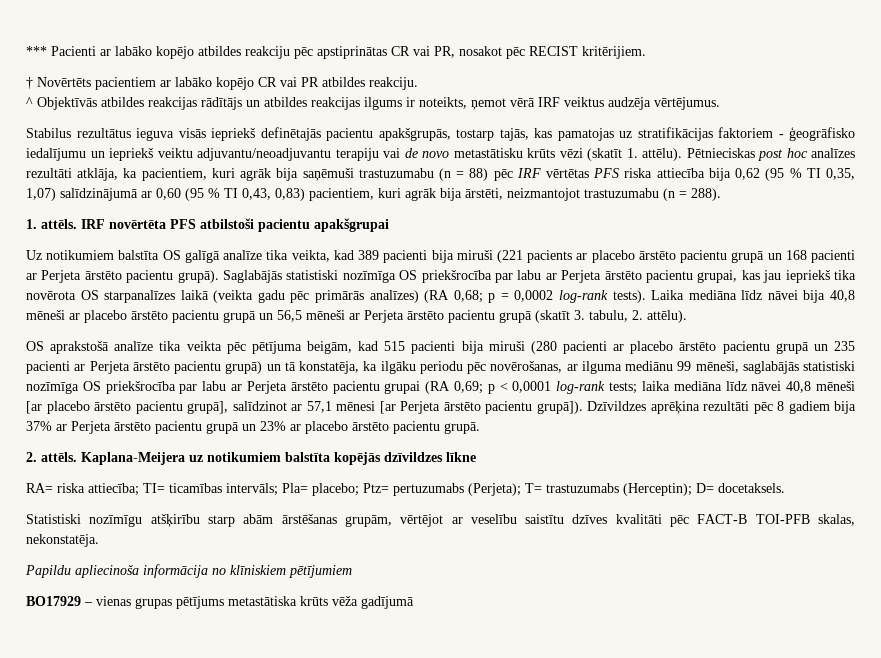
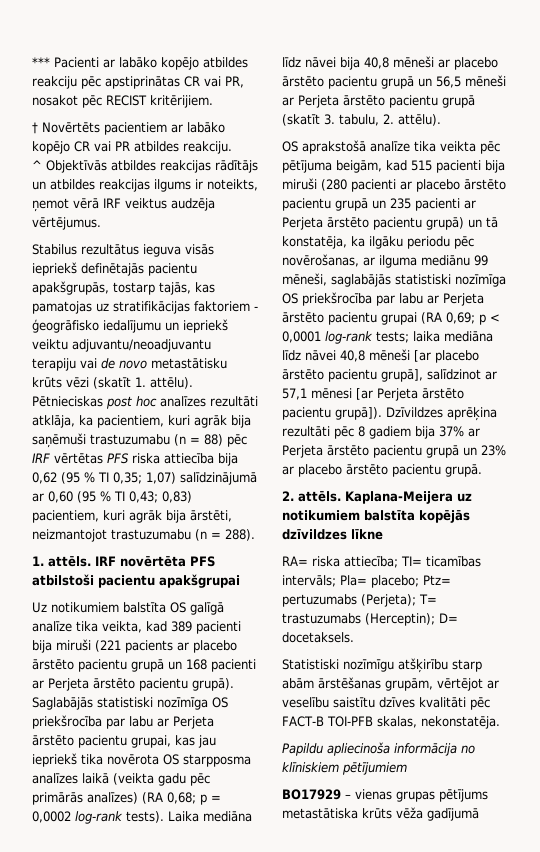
- Pētnieciskas post hoc analīzes rezultāti atklāja, ka pacientiem, kuri agrāk bija saņēmuši trastuzumabu (n = 88) pēc IRF vērtētas PFS riska attiecība bija 0,62 (95 % TI 0,35, 1,07) salīdzinājumā ar 0,60 (95 % TI 0,43, 0,83) pacientiem, kuri agrāk bija ārstēti, neizmantojot trastuzumabu (n = 288).
+ Pētnieciskas post hoc analīzes rezultāti atklāja, ka pacientiem, kuri agrāk bija saņēmuši trastuzumabu (n = 88) pēc IRF vērtētas PFS riska attiecība bija 0,62 (95 % TI 0,35; 1,07) salīdzinājumā ar 0,60 (95 % TI 0,43; 0,83) pacientiem, kuri agrāk bija ārstēti, neizmantojot trastuzumabu (n = 288).
- Saglabājās statistiski nozīmīga OS priekšrocība par labu ar Perjeta ārstēto pacientu grupai, kas jau iepriekš tika novērota OS starpanalīzes laikā (veikta gadu pēc primārās analīzes) (RA 0,68; p = 0,0002 log-rank tests).
+ Saglabājās statistiski nozīmīga OS priekšrocība par labu ar Perjeta ārstēto pacientu grupai, kas jau iepriekš tika novērota OS starpposma analīzes laikā (veikta gadu pēc primārās analīzes) (RA 0,68; p = 0,0002 log-rank tests).

